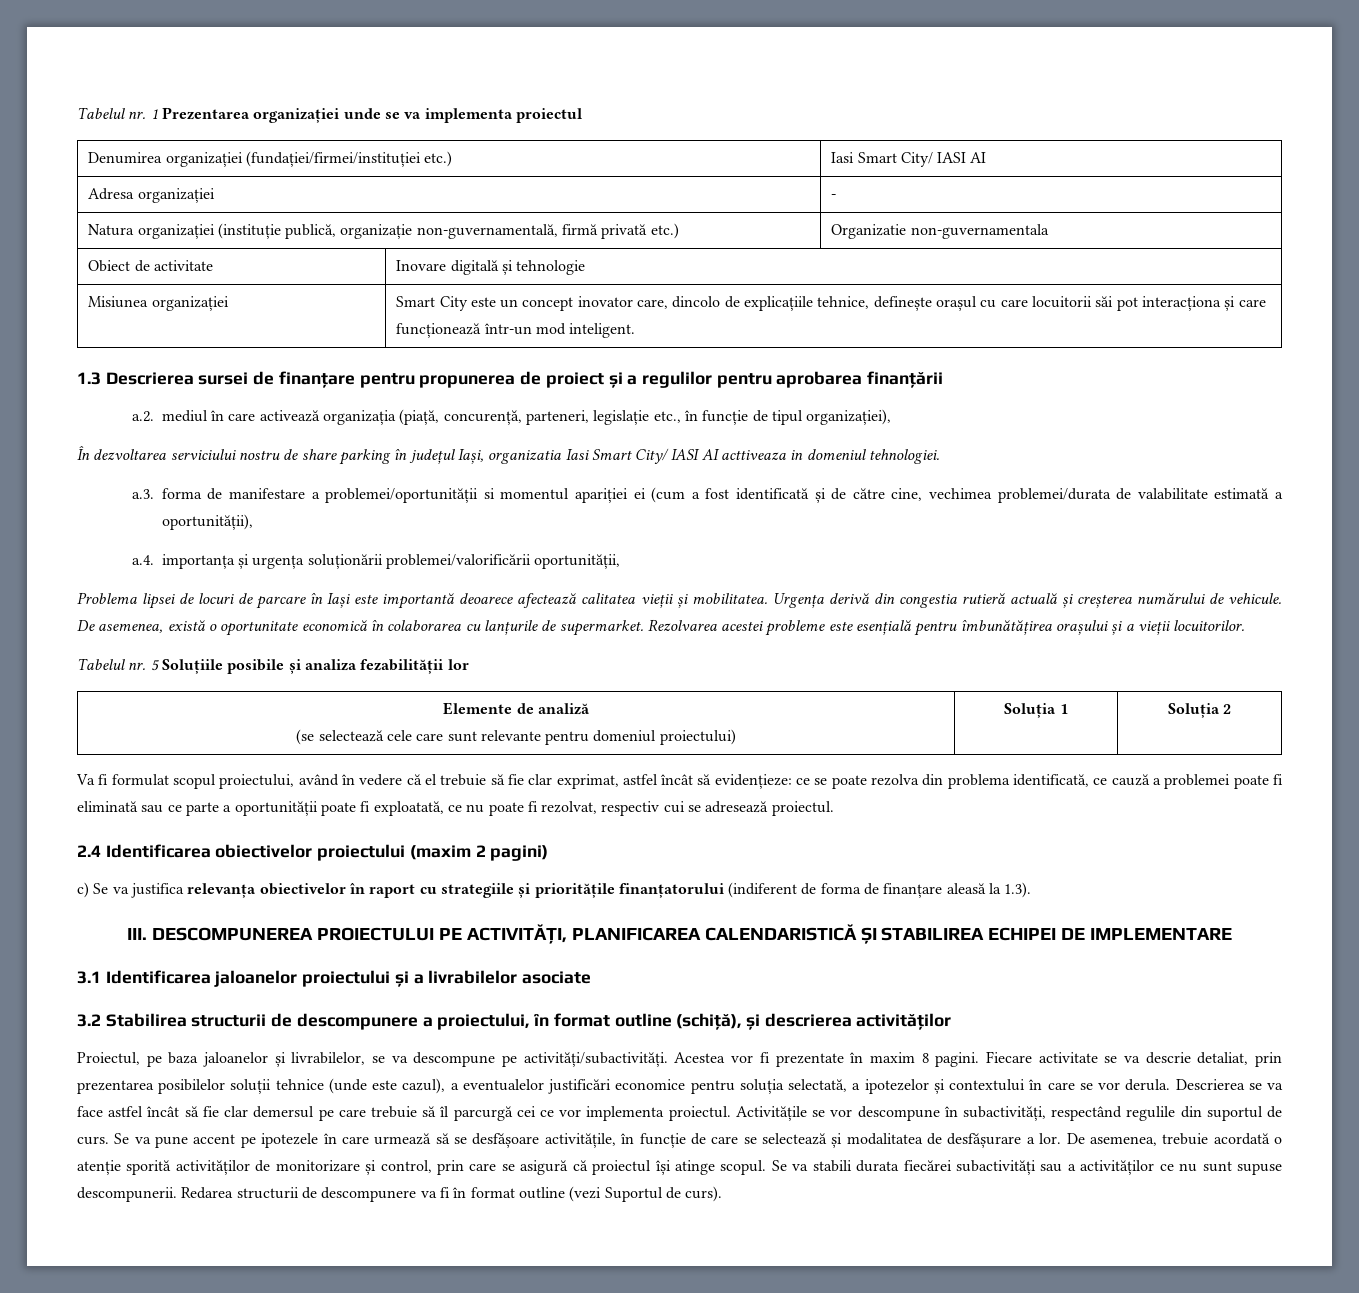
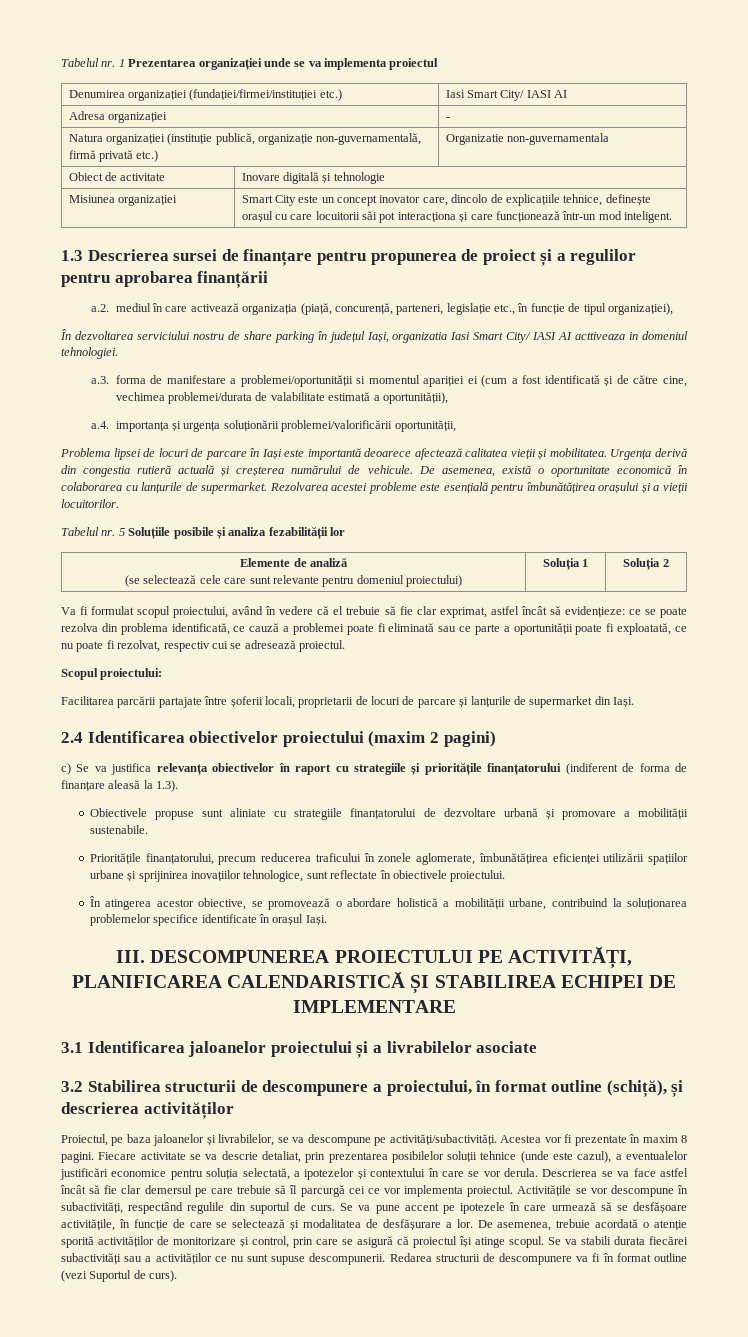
+ Scopul proiectului:
+ Facilitarea parcării partajate între șoferii locali, proprietarii de locuri de parcare și lanțurile de supermarket din Iași.
+ Obiectivele propuse sunt aliniate cu strategiile finanțatorului de dezvoltare urbană și promovare a mobilității sustenabile.
+ Prioritățile finanțatorului, precum reducerea traficului în zonele aglomerate, îmbunătățirea eficienței utilizării spațiilor urbane și sprijinirea inovațiilor tehnologice, sunt reflectate în obiectivele proiectului.
+ În atingerea acestor obiective, se promovează o abordare holistică a mobilității urbane, contribuind la soluționarea problemelor specifice identificate în orașul Iași.

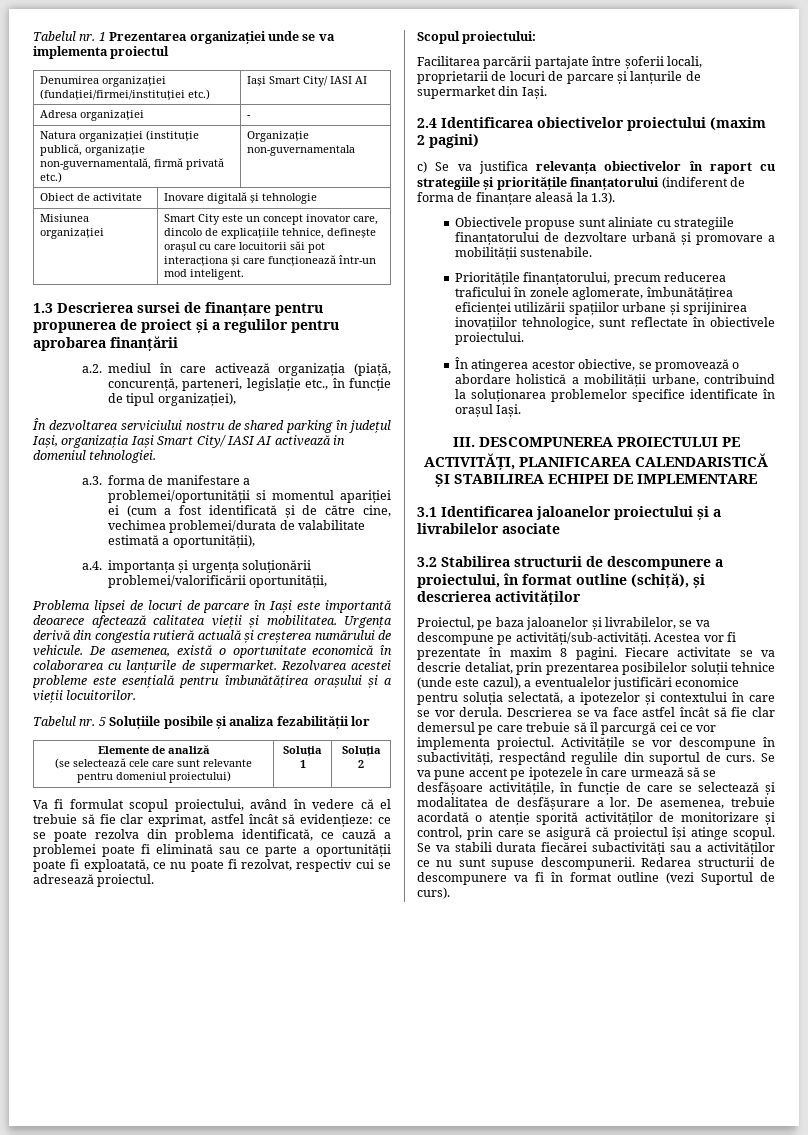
- Denumirea organizației (fundației/firmei/instituției etc.) | Iasi Smart City/ IASI AI
+ Denumirea organizației (fundației/firmei/instituției etc.) | Iași Smart City/ IASI AI
- Natura organizației (instituție publică, organizație non-guvernamentală, firmă privată etc.) | Organizatie non-guvernamentala
+ Natura organizației (instituție publică, organizație non-guvernamentală, firmă privată etc.) | Organizație non-guvernamentala
- În dezvoltarea serviciului nostru de share parking în județul Iași, organizatia Iasi Smart City/ IASI AI acttiveaza in domeniul tehnologiei.
+ În dezvoltarea serviciului nostru de shared parking în județul Iași, organizația Iași Smart City/ IASI AI activează in domeniul tehnologiei.
- Proiectul, pe baza jaloanelor și livrabilelor, se va descompune pe activități/subactivități.
+ Proiectul, pe baza jaloanelor și livrabilelor, se va descompune pe activități/sub-activități.

